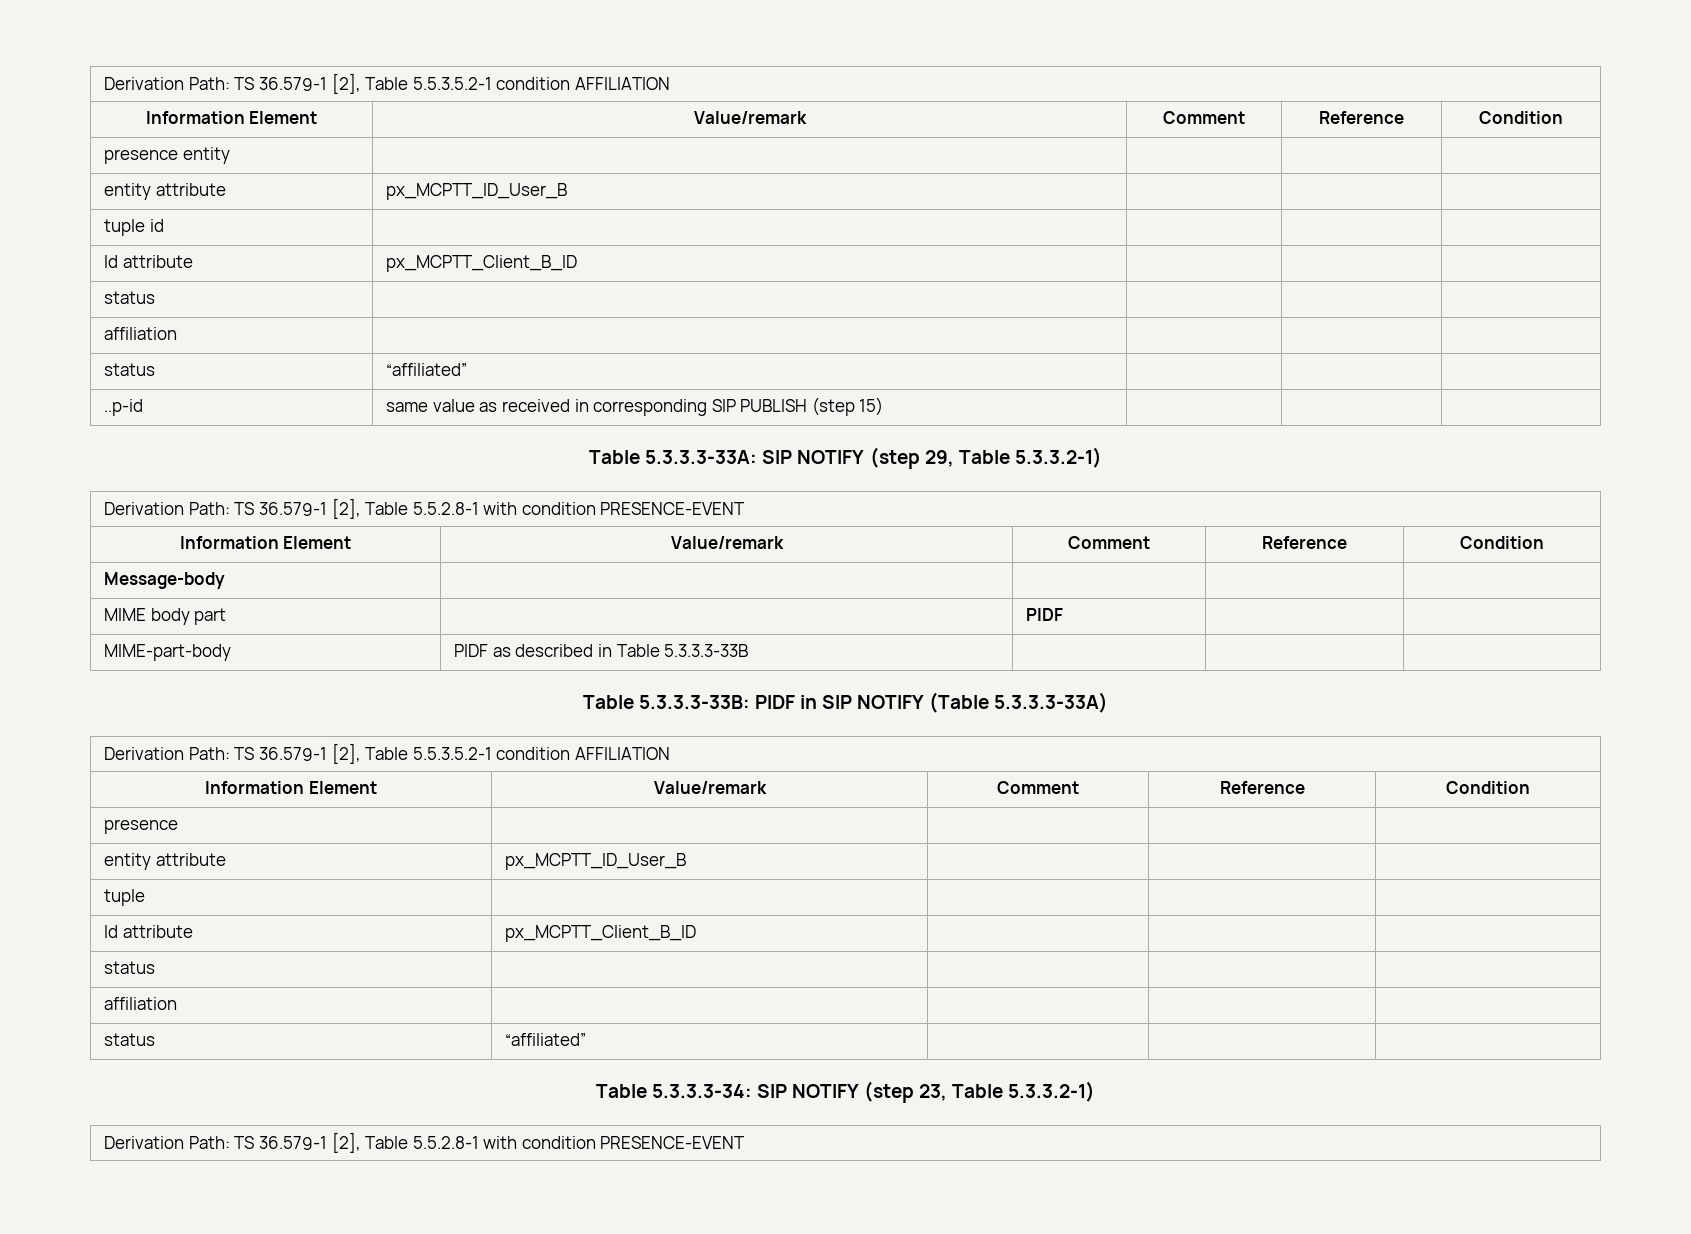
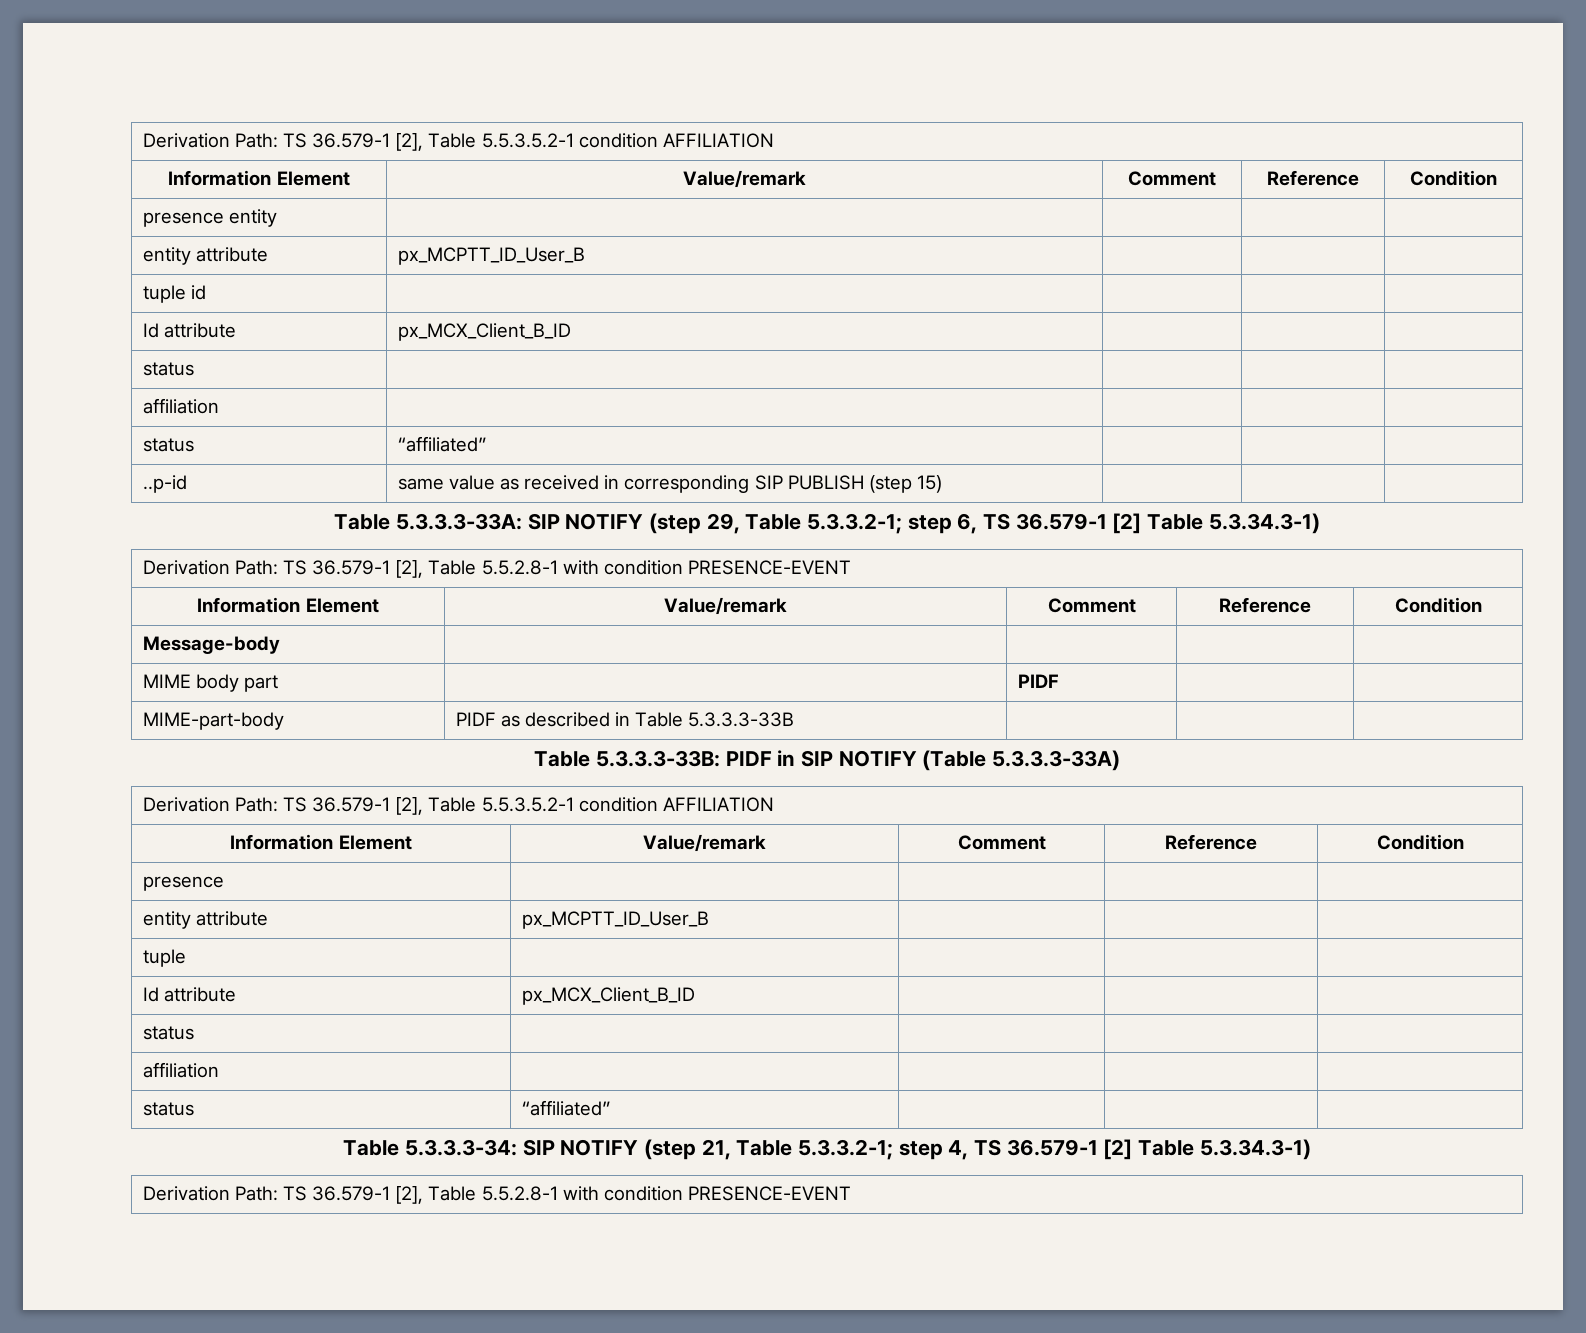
  tuple id | | | |
- Id attribute | px_MCPTT_Client_B_ID | | |
+ Id attribute | px_MCX_Client_B_ID | | |
- Table 5.3.3.3-33A: SIP NOTIFY (step 29, Table 5.3.3.2-1)
+ Table 5.3.3.3-33A: SIP NOTIFY (step 29, Table 5.3.3.2-1; step 6, TS 36.579-1 [2] Table 5.3.34.3-1)
  tuple | | | |
- Id attribute | px_MCPTT_Client_B_ID | | |
+ Id attribute | px_MCX_Client_B_ID | | |
- Table 5.3.3.3-34: SIP NOTIFY (step 23, Table 5.3.3.2-1)
+ Table 5.3.3.3-34: SIP NOTIFY (step 21, Table 5.3.3.2-1; step 4, TS 36.579-1 [2] Table 5.3.34.3-1)

